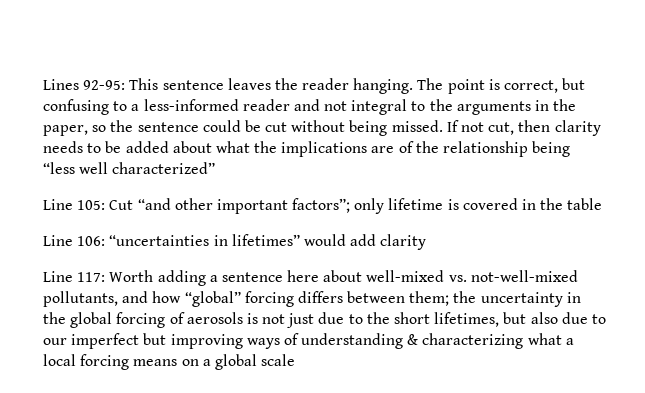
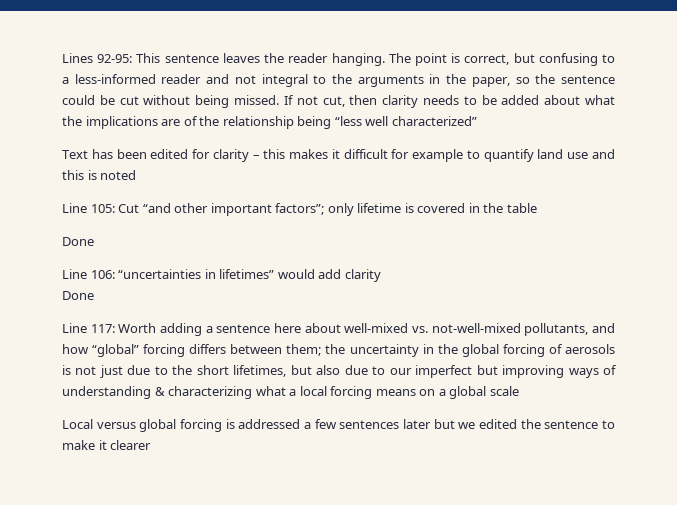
+ Text has been edited for clarity – this makes it difficult for example to quantify land use and this is noted
  Line 105: Cut “and other important factors”; only lifetime is covered in the table
+ Done
  Line 106: “uncertainties in lifetimes” would add clarity
+ Done
+ Local versus global forcing is addressed a few sentences later but we edited the sentence to make it clearer

